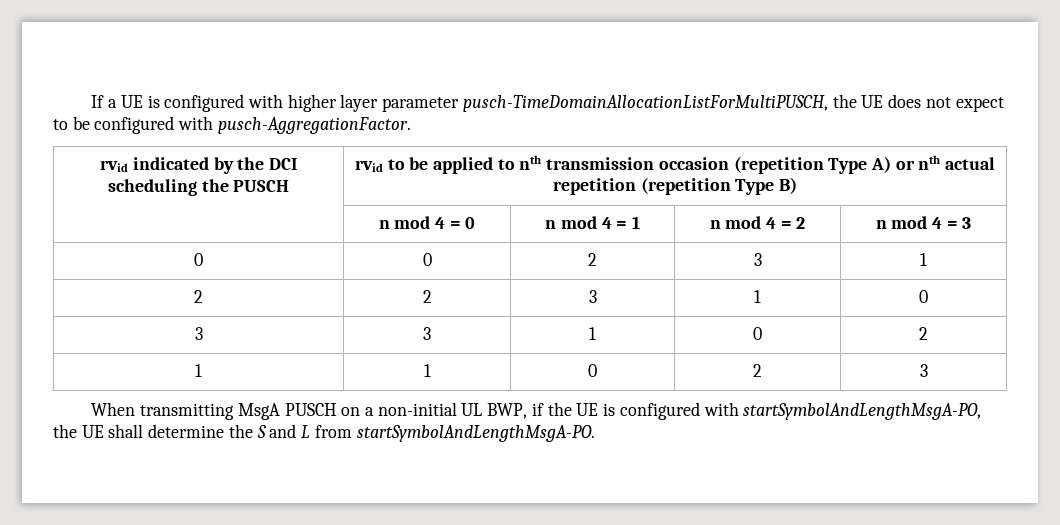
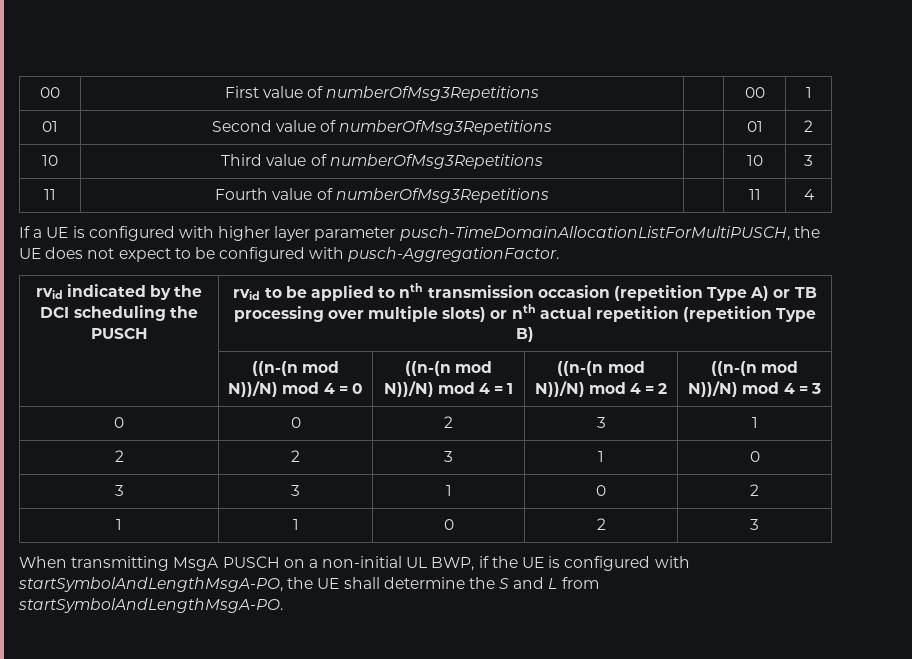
+ 00 | First value of numberOfMsg3Repetitions | | 00 | 1
+ 01 | Second value of numberOfMsg3Repetitions | | 01 | 2
+ 10 | Third value of numberOfMsg3Repetitions | | 10 | 3
+ 11 | Fourth value of numberOfMsg3Repetitions | | 11 | 4
- rvid indicated by the DCI scheduling the PUSCH | rvid to be applied to nth transmission occasion (repetition Type A) or nth actual repetition (repetition Type B)
+ rvid indicated by the DCI scheduling the PUSCH | rvid to be applied to nth transmission occasion (repetition Type A) or TB processing over multiple slots) or nth actual repetition (repetition Type B)
- | n mod 4 = 0 | n mod 4 = 1 | n mod 4 = 2 | n mod 4 = 3
+ | ((n-(n mod N))/N) mod 4 = 0 | ((n-(n mod N))/N) mod 4 = 1 | ((n-(n mod N))/N) mod 4 = 2 | ((n-(n mod N))/N) mod 4 = 3

